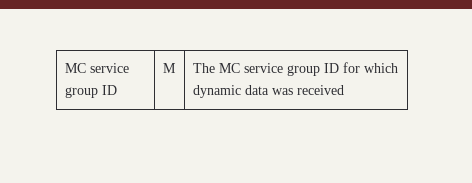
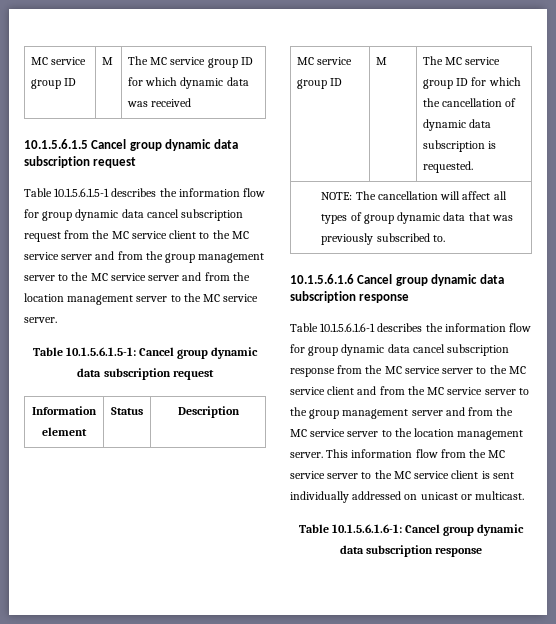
+ 10.1.5.6.1.5 Cancel group dynamic data subscription request
+ Table 10.1.5.6.1.5-1 describes the information flow for group dynamic data cancel subscription request from the MC service client to the MC service server and from the group management server to the MC service server and from the location management server to the MC service server.
+ Table 10.1.5.6.1.5-1: Cancel group dynamic data subscription request
+ Information element | Status | Description
+ MC service group ID | M | The MC service group ID for which the cancellation of dynamic data subscription is requested.
+ NOTE: The cancellation will affect all types of group dynamic data that was previously subscribed to.
+ 10.1.5.6.1.6 Cancel group dynamic data subscription response
+ Table 10.1.5.6.1.6-1 describes the information flow for group dynamic data cancel subscription response from the MC service server to the MC service client and from the MC service server to the group management server and from the MC service server to the location management server. This information flow from the MC service server to the MC service client is sent individually addressed on unicast or multicast.
+ Table 10.1.5.6.1.6-1: Cancel group dynamic data subscription response

